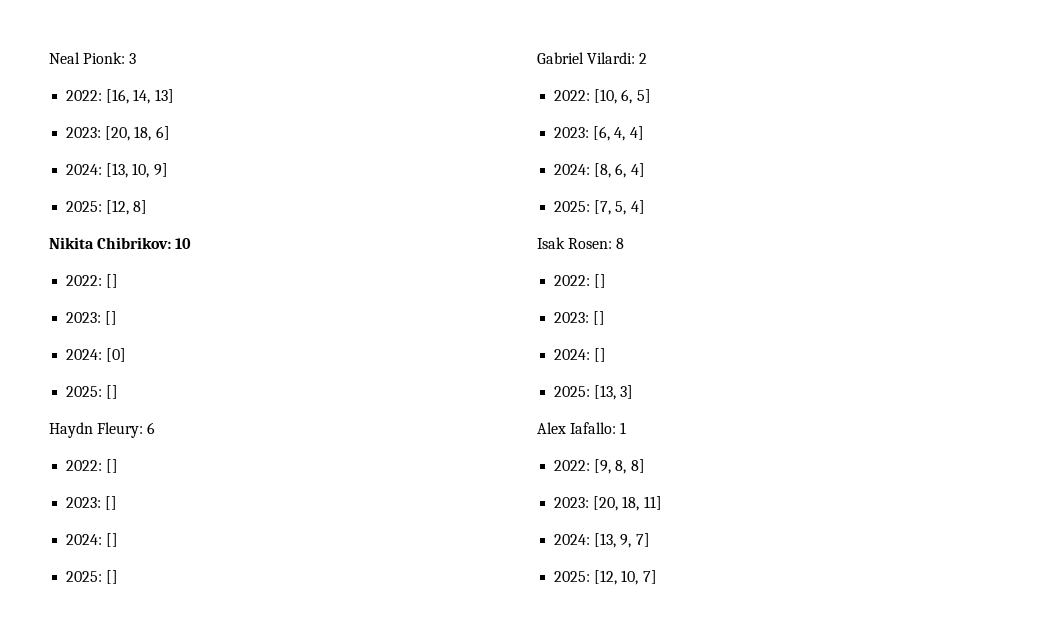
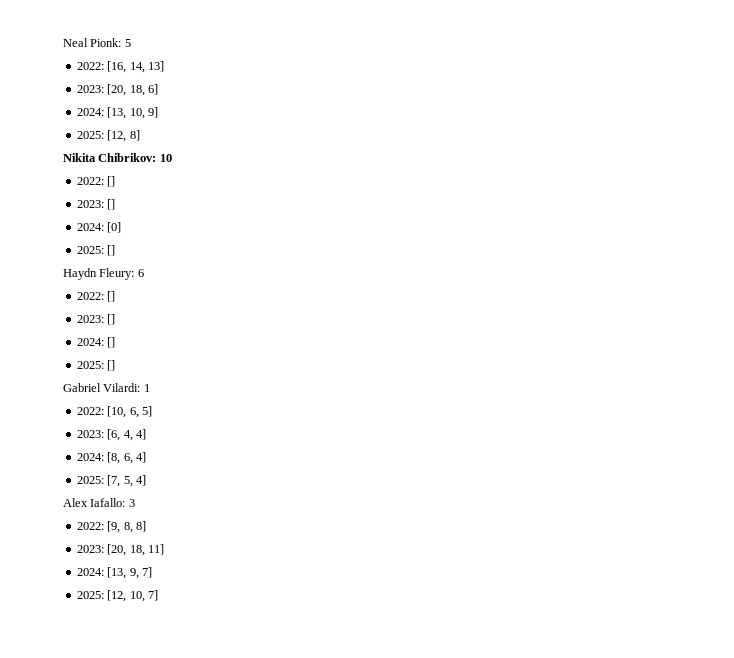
- Neal Pionk: 3
+ Neal Pionk: 5
- Gabriel Vilardi: 2
+ Gabriel Vilardi: 1
- Isak Rosen: 8
- 2022: []
- 2023: []
- 2024: []
- 2025: [13, 3]
- Alex Iafallo: 1
+ Alex Iafallo: 3

